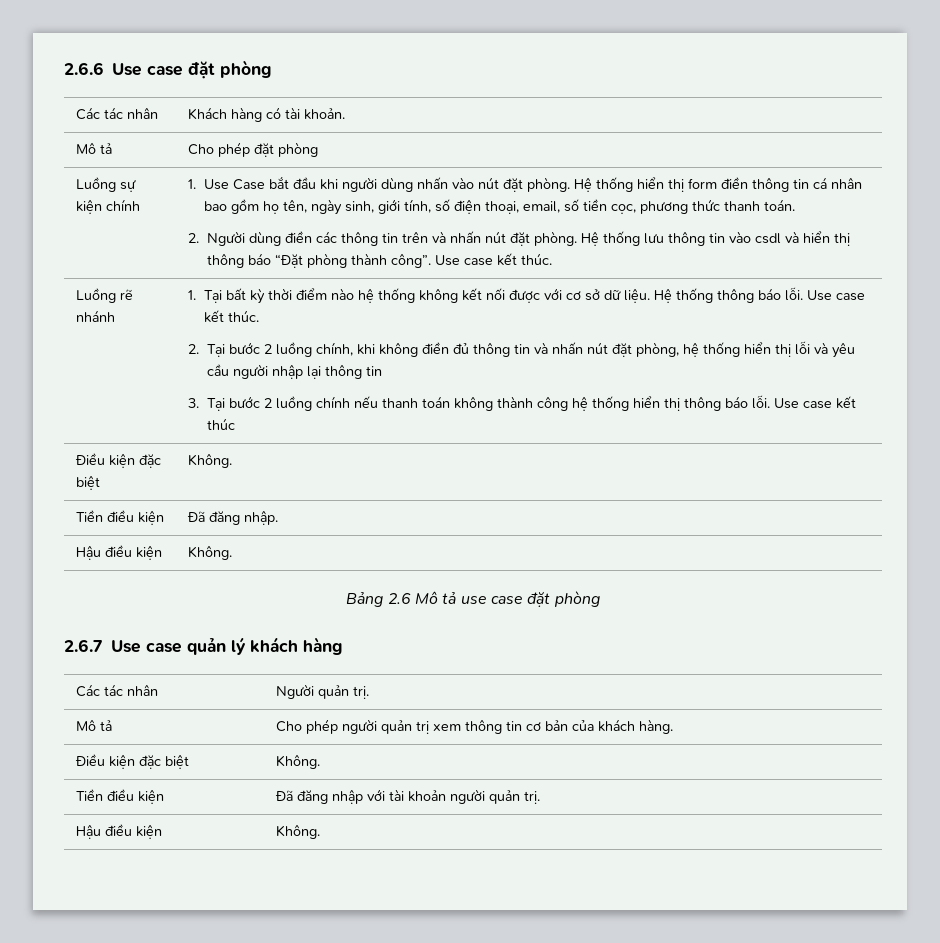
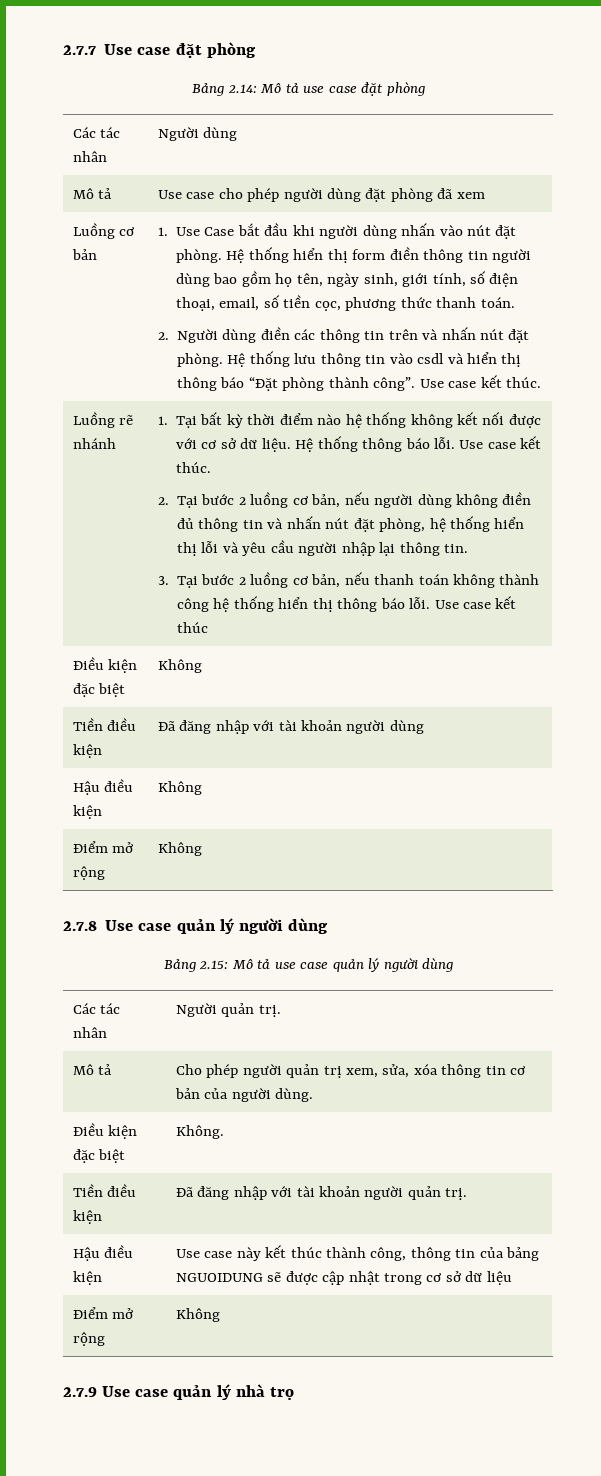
- 2.6.6 Use case đặt phòng
+ 2.7.7 Use case đặt phòng
- Các tác nhân | Khách hàng có tài khoản.
- Mô tả | Cho phép đặt phòng
- Luồng sự kiện chính
+ Bảng 2.14: Mô tả use case đặt phòng
+ Các tác nhân | Người dùng
+ Mô tả | Use case cho phép người dùng đặt phòng đã xem
+ Luồng cơ bản
- Hệ thống hiển thị form điền thông tin cá nhân bao gồm họ tên, ngày sinh, giới tính, số điện thoại, email, số tiền cọc, phương thức thanh toán.
+ Hệ thống hiển thị form điền thông tin người dùng bao gồm họ tên, ngày sinh, giới tính, số điện thoại, email, số tiền cọc, phương thức thanh toán.
- 2. Tại bước 2 luồng chính, khi không điền đủ thông tin và nhấn nút đặt phòng, hệ thống hiển thị lỗi và yêu cầu người nhập lại thông tin
+ 2. Tại bước 2 luồng cơ bản, nếu người dùng không điền đủ thông tin và nhấn nút đặt phòng, hệ thống hiển thị lỗi và yêu cầu người nhập lại thông tin.
- 3. Tại bước 2 luồng chính nếu thanh toán không thành công hệ thống hiển thị thông báo lỗi.
+ 3. Tại bước 2 luồng cơ bản, nếu thanh toán không thành công hệ thống hiển thị thông báo lỗi.
  Use case kết thúc
- Điều kiện đặc biệt | Không.
- Tiền điều kiện | Đã đăng nhập.
- Hậu điều kiện | Không.
- Bảng 2.6 Mô tả use case đặt phòng
- 2.6.7 Use case quản lý khách hàng
+ Điều kiện đặc biệt | Không
+ Tiền điều kiện | Đã đăng nhập với tài khoản người dùng
+ Hậu điều kiện | Không
+ Điểm mở rộng | Không
+ 2.7.8 Use case quản lý người dùng
+ Bảng 2.15: Mô tả use case quản lý người dùng
- Mô tả | Cho phép người quản trị xem thông tin cơ bản của khách hàng.
+ Mô tả | Cho phép người quản trị xem, sửa, xóa thông tin cơ bản của người dùng.
  Tiền điều kiện | Đã đăng nhập với tài khoản người quản trị.
- Hậu điều kiện | Không.
+ Hậu điều kiện | Use case này kết thúc thành công, thông tin của bảng NGUOIDUNG sẽ được cập nhật trong cơ sở dữ liệu
+ Điểm mở rộng | Không
+ 2.7.9 Use case quản lý nhà trọ

